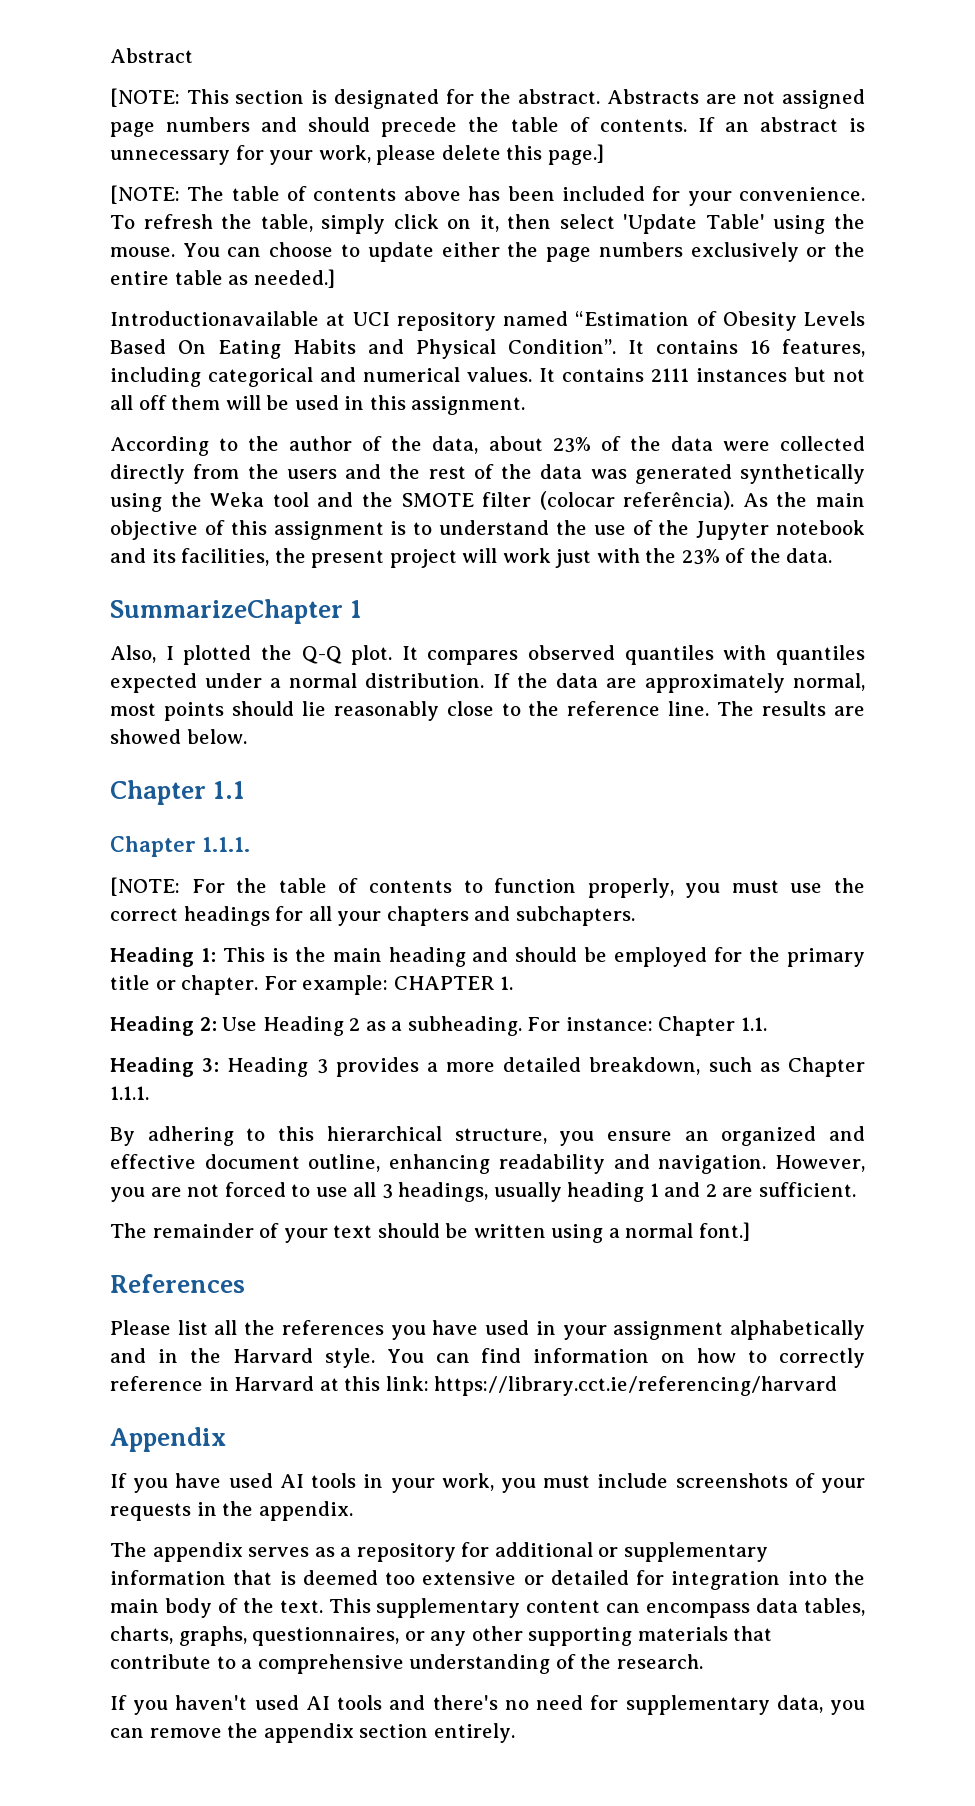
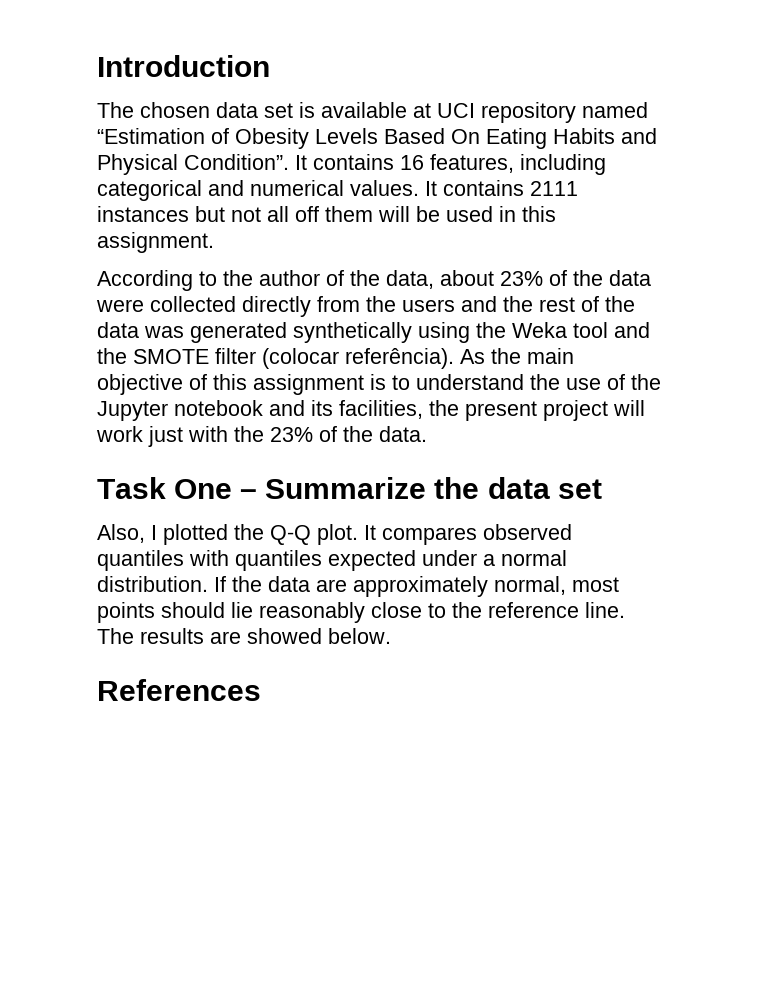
- Abstract
- [NOTE: This section is designated for the abstract. Abstracts are not assigned page numbers and should precede the table of contents. If an abstract is unnecessary for your work, please delete this page.]
- [NOTE: The table of contents above has been included for your convenience. To refresh the table, simply click on it, then select 'Update Table' using the mouse. You can choose to update either the page numbers exclusively or the entire table as needed.]
- Introductionavailable at UCI repository named “Estimation of Obesity Levels Based On Eating Habits and Physical Condition”.
+ Introduction
+ The chosen data set is available at UCI repository named “Estimation of Obesity Levels Based On Eating Habits and Physical Condition”.
- SummarizeChapter 1
+ Task One – Summarize the data set
- Chapter 1.1
- Chapter 1.1.1.
- [NOTE: For the table of contents to function properly, you must use the correct headings for all your chapters and subchapters.
- Heading 1: This is the main heading and should be employed for the primary title or chapter. For example: CHAPTER 1.
- Heading 2: Use Heading 2 as a subheading. For instance: Chapter 1.1.
- Heading 3: Heading 3 provides a more detailed breakdown, such as Chapter 1.1.1.
- By adhering to this hierarchical structure, you ensure an organized and effective document outline, enhancing readability and navigation. However, you are not forced to use all 3 headings, usually heading 1 and 2 are sufficient.
- The remainder of your text should be written using a normal font.]
  References
- Please list all the references you have used in your assignment alphabetically and in the Harvard style. You can find information on how to correctly reference in Harvard at this link: https://library.cct.ie/referencing/harvard
- Appendix
- If you have used AI tools in your work, you must include screenshots of your requests in the appendix.
- The appendix serves as a repository for additional or supplementary information that is deemed too extensive or detailed for integration into the main body of the text. This supplementary content can encompass data tables, charts, graphs, questionnaires, or any other supporting materials that contribute to a comprehensive understanding of the research.
- If you haven't used AI tools and there's no need for supplementary data, you can remove the appendix section entirely.

